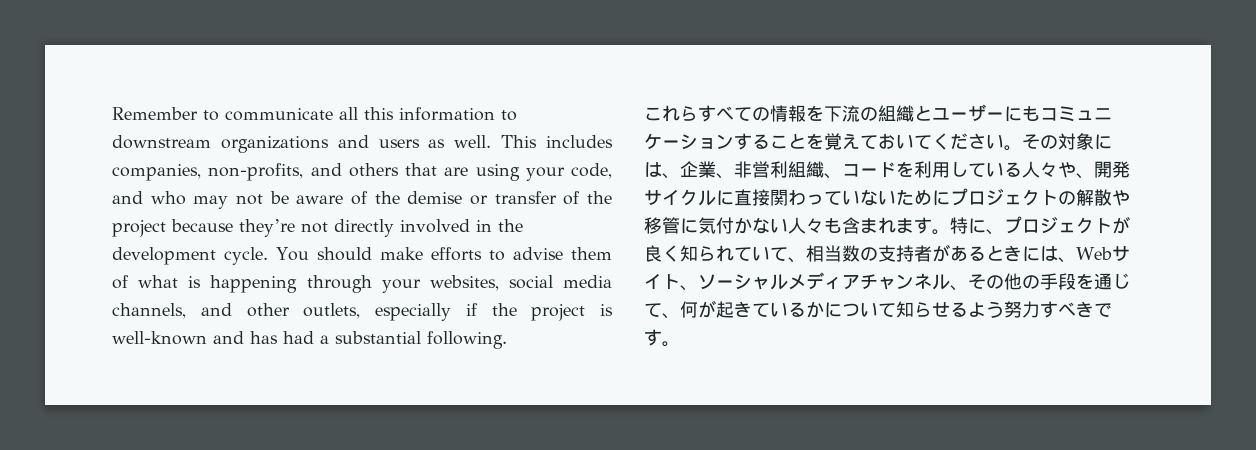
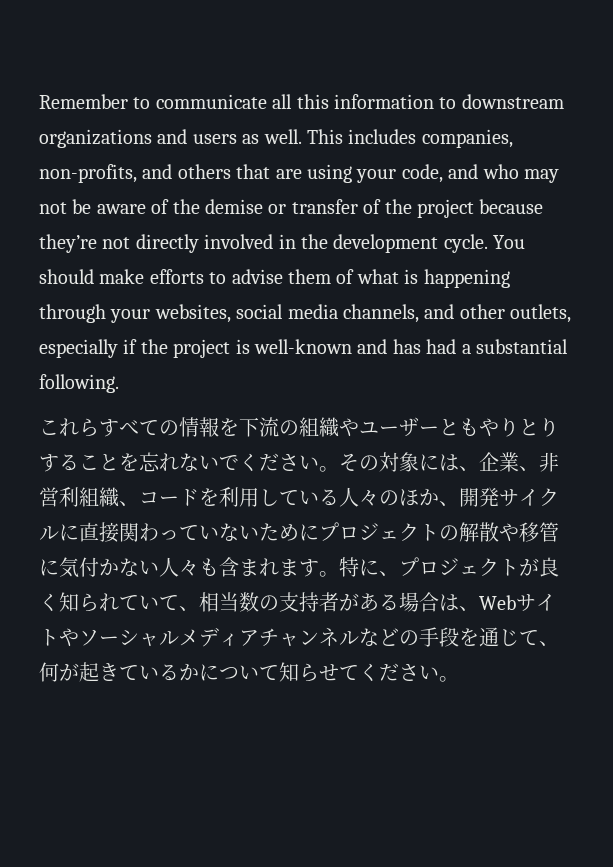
- これらすべての情報を下流の組織とユーザーにもコミュニケーションすることを覚えておいてください。
+ これらすべての情報を下流の組織やユーザーともやりとりすることを忘れないでください。
- その対象には、企業、非営利組織、コードを利用している人々や、開発サイクルに直接関わっていないためにプロジェクトの解散や移管に気付かない人々も含まれます。
+ その対象には、企業、非営利組織、コードを利用している人々のほか、開発サイクルに直接関わっていないためにプロジェクトの解散や移管に気付かない人々も含まれます。
- 特に、プロジェクトが良く知られていて、相当数の支持者があるときには、Webサイト、ソーシャルメディアチャンネル、その他の手段を通じて、何が起きているかについて知らせるよう努力すべきです。
+ 特に、プロジェクトが良く知られていて、相当数の支持者がある場合は、Webサイトやソーシャルメディアチャンネルなどの手段を通じて、何が起きているかについて知らせてください。

